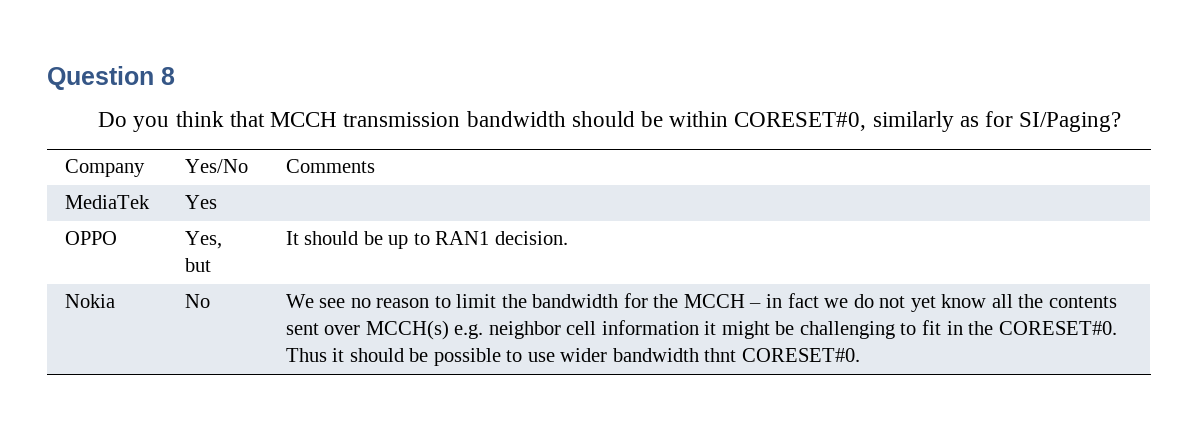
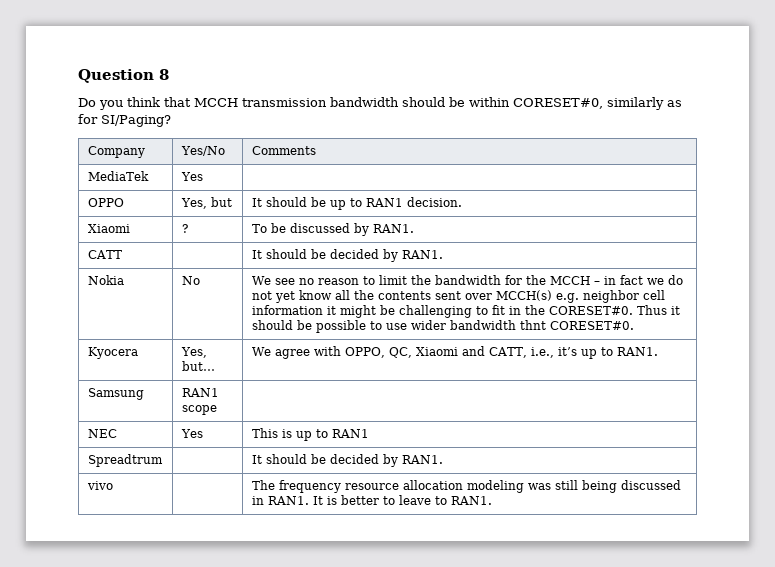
+ Xiaomi | ? | To be discussed by RAN1.
+ CATT | | It should be decided by RAN1.
+ Kyocera | Yes, but… | We agree with OPPO, QC, Xiaomi and CATT, i.e., it’s up to RAN1.
+ Samsung | RAN1 scope |
+ NEC | Yes | This is up to RAN1
+ Spreadtrum | | It should be decided by RAN1.
+ vivo | | The frequency resource allocation modeling was still being discussed in RAN1. It is better to leave to RAN1.

